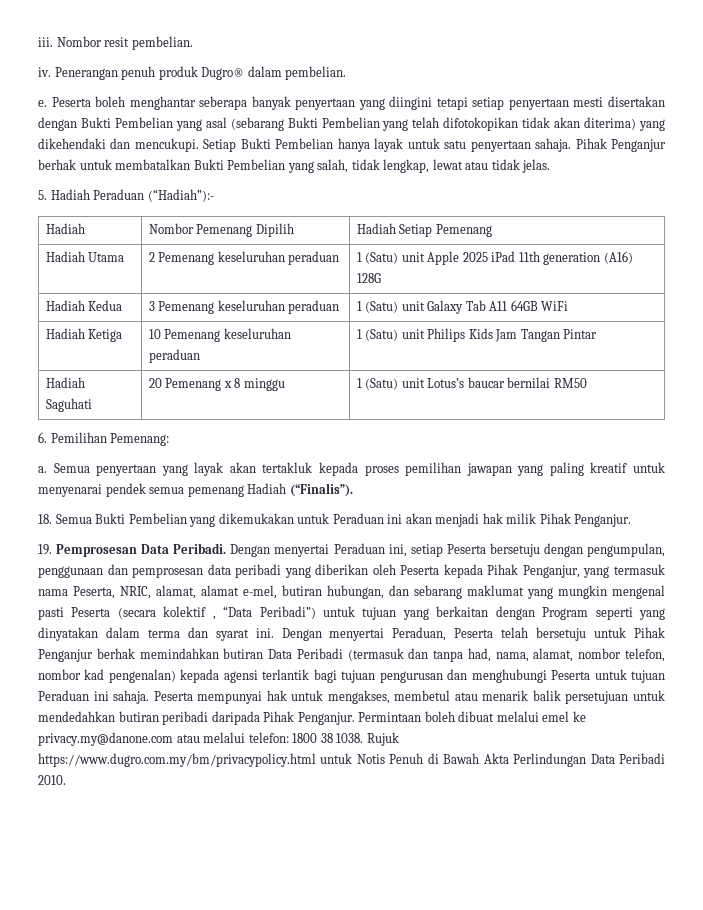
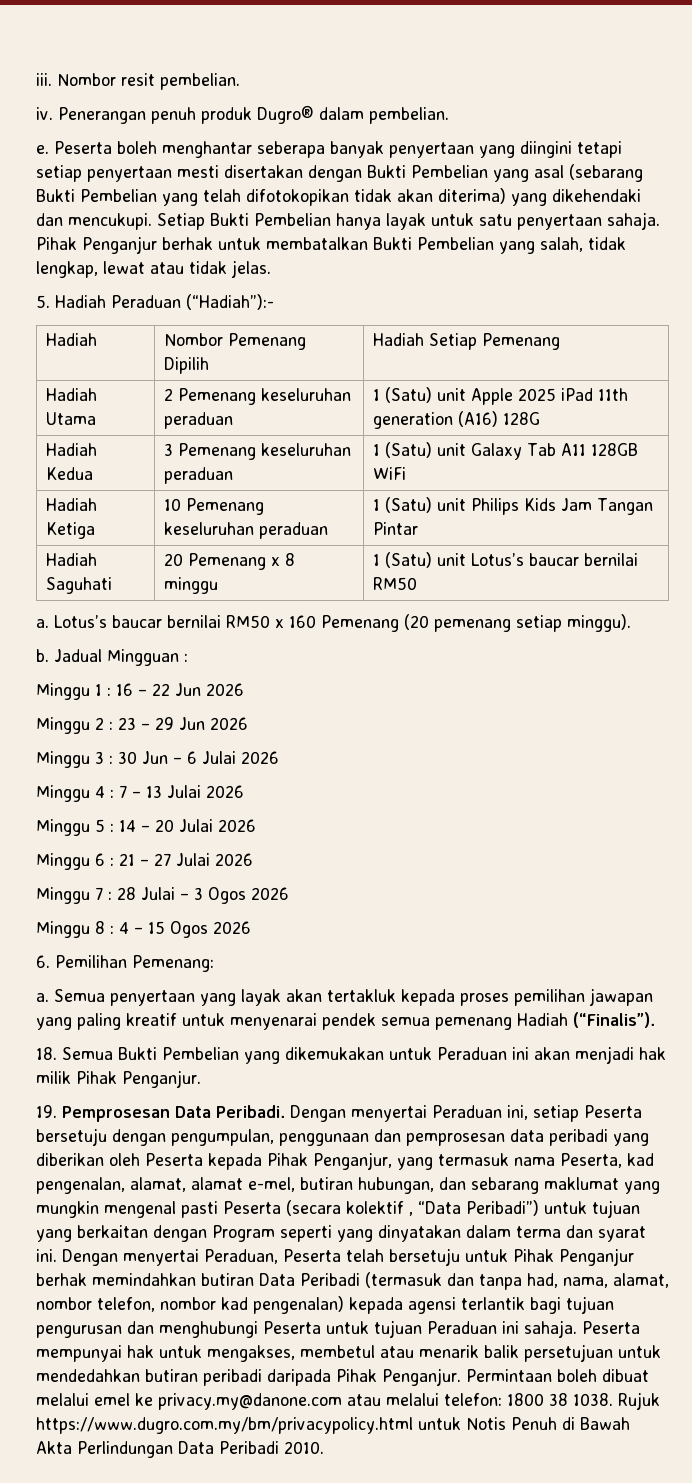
- Hadiah Kedua | 3 Pemenang keseluruhan peraduan | 1 (Satu) unit Galaxy Tab A11 64GB WiFi
+ Hadiah Kedua | 3 Pemenang keseluruhan peraduan | 1 (Satu) unit Galaxy Tab A11 128GB WiFi
+ a. Lotus’s baucar bernilai RM50 x 160 Pemenang (20 pemenang setiap minggu).
+ b. Jadual Mingguan :
+ Minggu 1 : 16 – 22 Jun 2026
+ Minggu 2 : 23 – 29 Jun 2026
+ Minggu 3 : 30 Jun – 6 Julai 2026
+ Minggu 4 : 7 – 13 Julai 2026
+ Minggu 5 : 14 – 20 Julai 2026
+ Minggu 6 : 21 – 27 Julai 2026
+ Minggu 7 : 28 Julai – 3 Ogos 2026
+ Minggu 8 : 4 – 15 Ogos 2026
- Dengan menyertai Peraduan ini, setiap Peserta bersetuju dengan pengumpulan, penggunaan dan pemprosesan data peribadi yang diberikan oleh Peserta kepada Pihak Penganjur, yang termasuk nama Peserta, NRIC, alamat, alamat e-mel, butiran hubungan, dan sebarang maklumat yang mungkin mengenal pasti Peserta (secara kolektif , “Data Peribadi”) untuk tujuan yang berkaitan dengan Program seperti yang dinyatakan dalam terma dan syarat ini.
+ Dengan menyertai Peraduan ini, setiap Peserta bersetuju dengan pengumpulan, penggunaan dan pemprosesan data peribadi yang diberikan oleh Peserta kepada Pihak Penganjur, yang termasuk nama Peserta, kad pengenalan, alamat, alamat e-mel, butiran hubungan, dan sebarang maklumat yang mungkin mengenal pasti Peserta (secara kolektif , “Data Peribadi”) untuk tujuan yang berkaitan dengan Program seperti yang dinyatakan dalam terma dan syarat ini.

